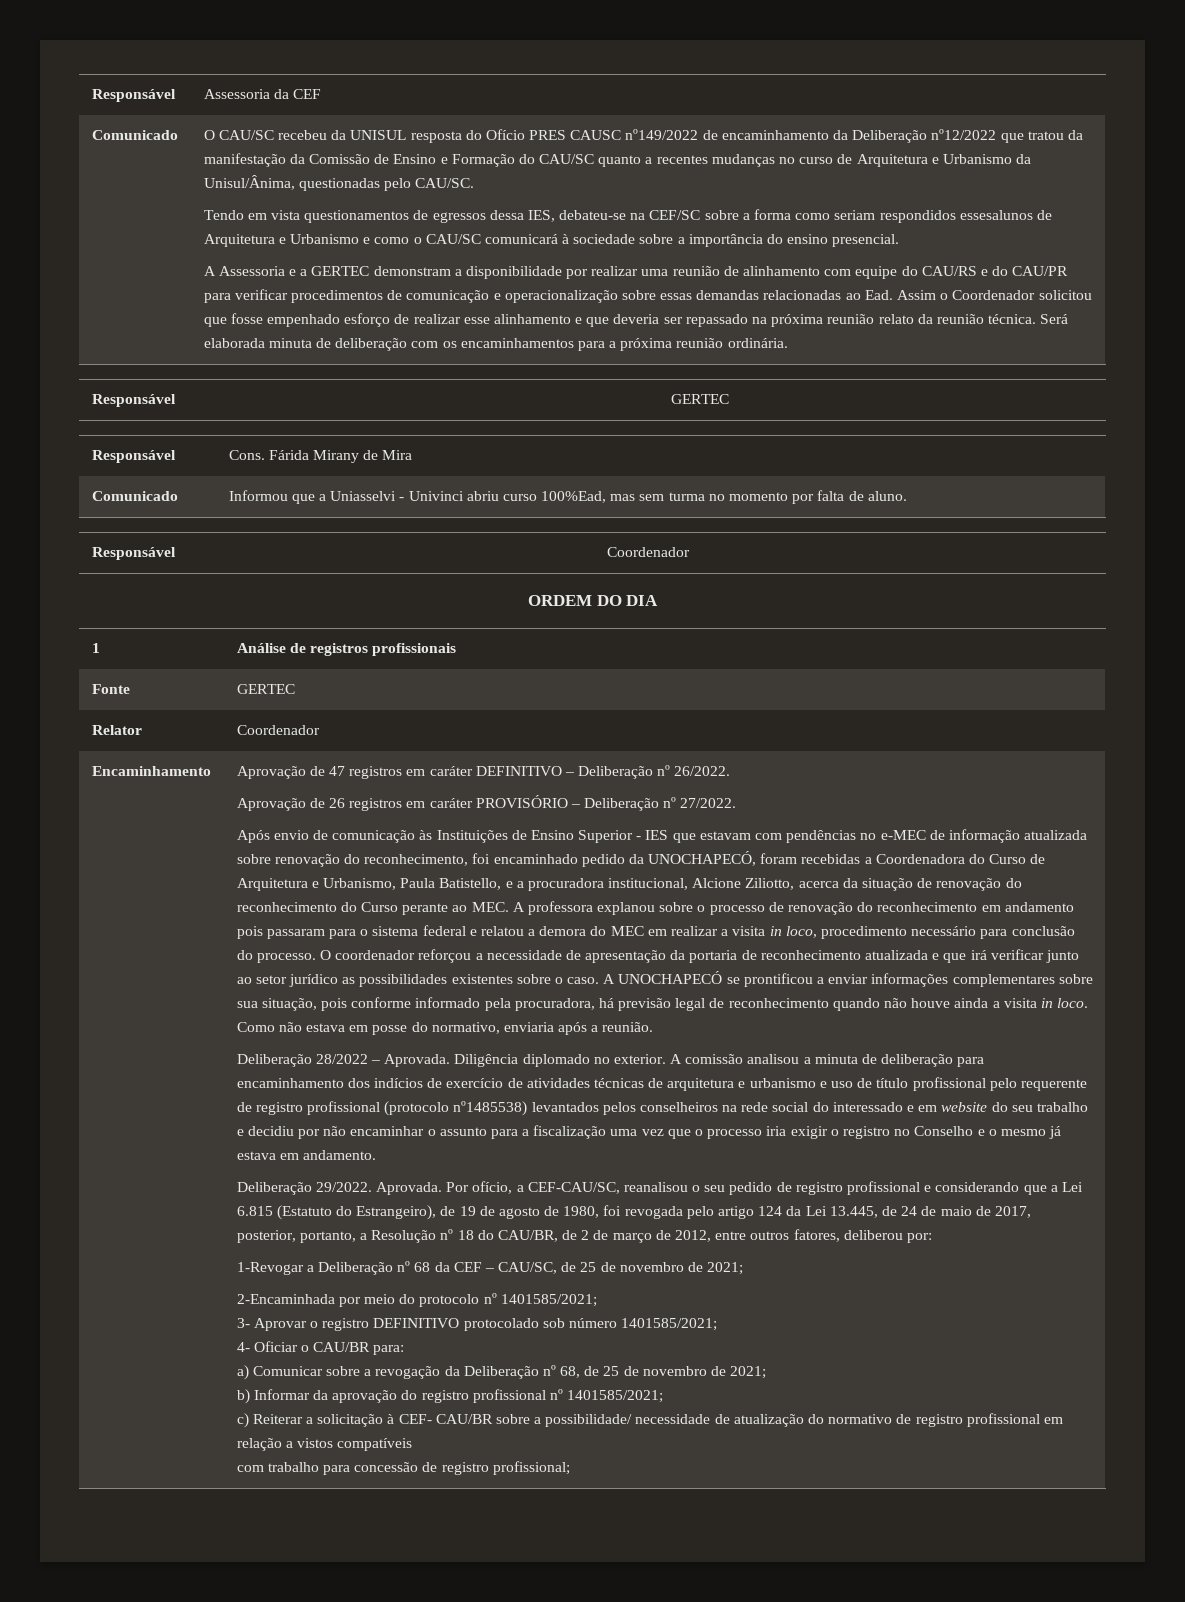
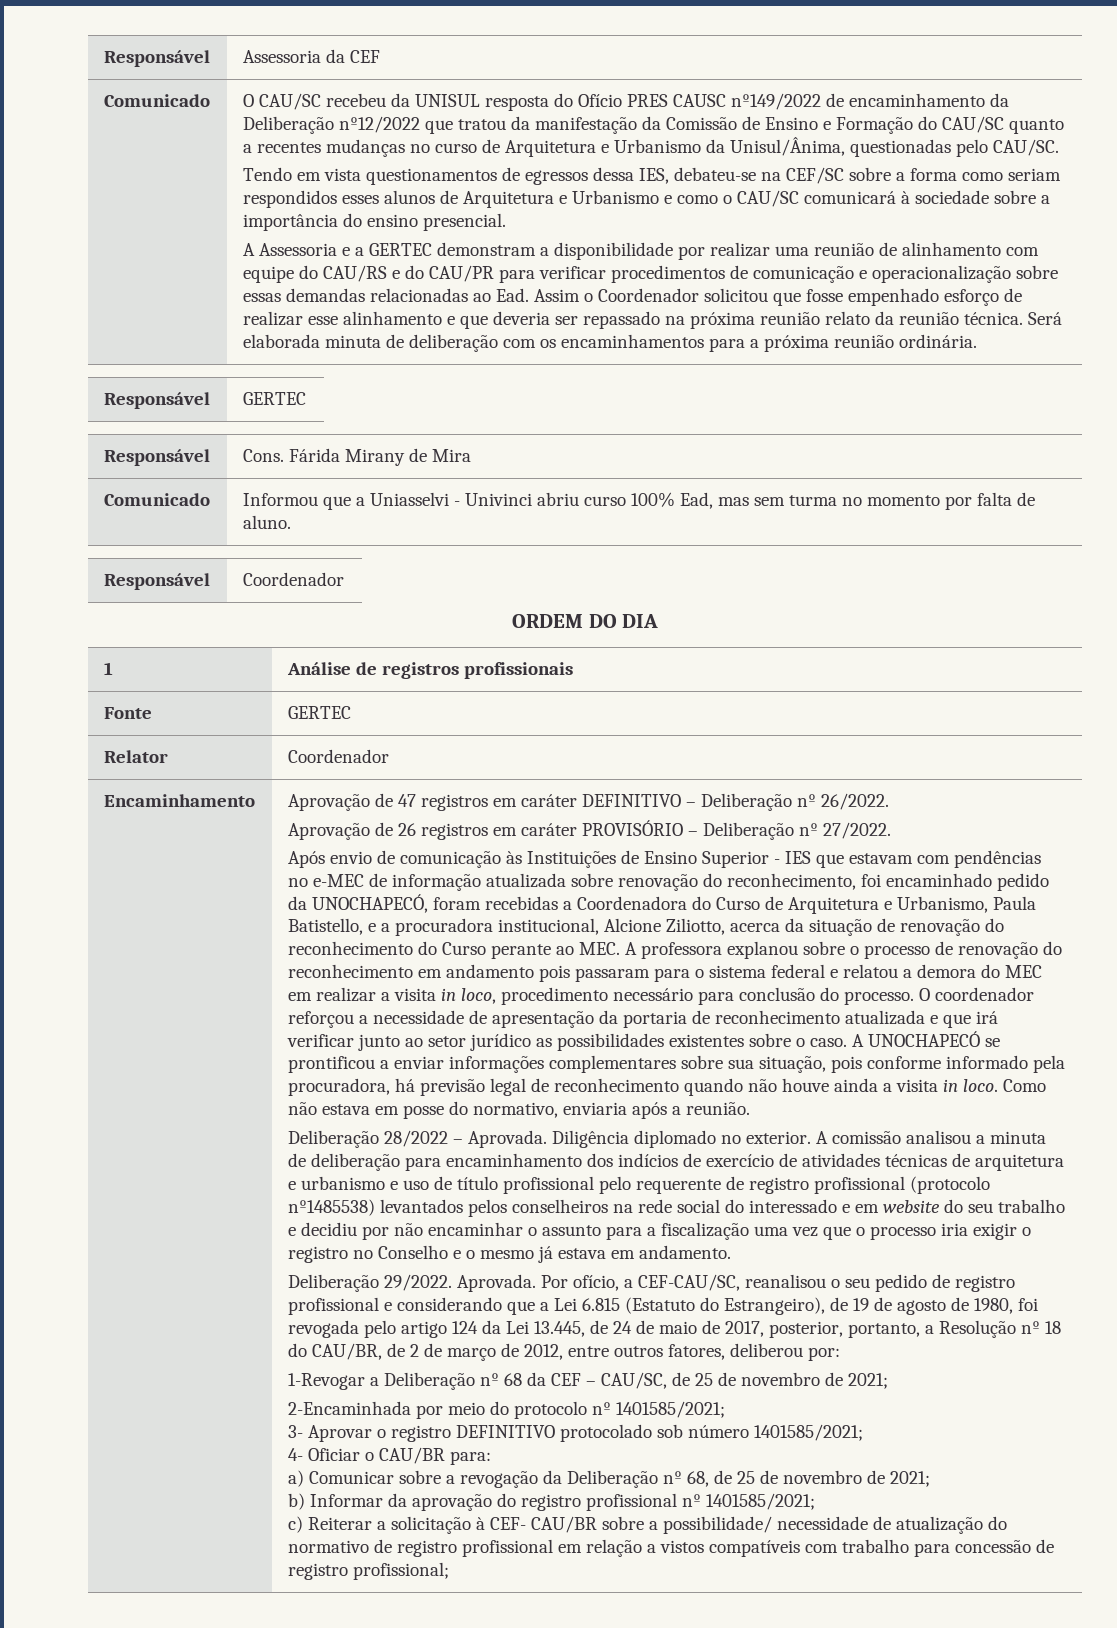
- Tendo em vista questionamentos de egressos dessa IES, debateu-se na CEF/SC sobre a forma como seriam respondidos essesalunos de Arquitetura e Urbanismo e como o CAU/SC comunicará à sociedade sobre a importância do ensino presencial.
+ Tendo em vista questionamentos de egressos dessa IES, debateu-se na CEF/SC sobre a forma como seriam respondidos esses alunos de Arquitetura e Urbanismo e como o CAU/SC comunicará à sociedade sobre a importância do ensino presencial.
- Comunicado | Informou que a Uniasselvi - Univinci abriu curso 100%Ead, mas sem turma no momento por falta de aluno.
+ Comunicado | Informou que a Uniasselvi - Univinci abriu curso 100% Ead, mas sem turma no momento por falta de aluno.
- c) Reiterar a solicitação à CEF- CAU/BR sobre a possibilidade/ necessidade de atualização do normativo de registro profissional em relação a vistos compatíveis
- com trabalho para concessão de registro profissional;
+ c) Reiterar a solicitação à CEF- CAU/BR sobre a possibilidade/ necessidade de atualização do normativo de registro profissional em relação a vistos compatíveis com trabalho para concessão de registro profissional;

